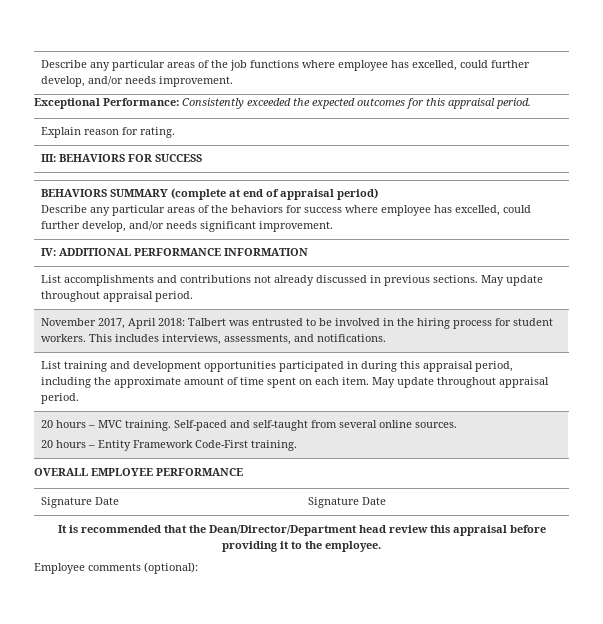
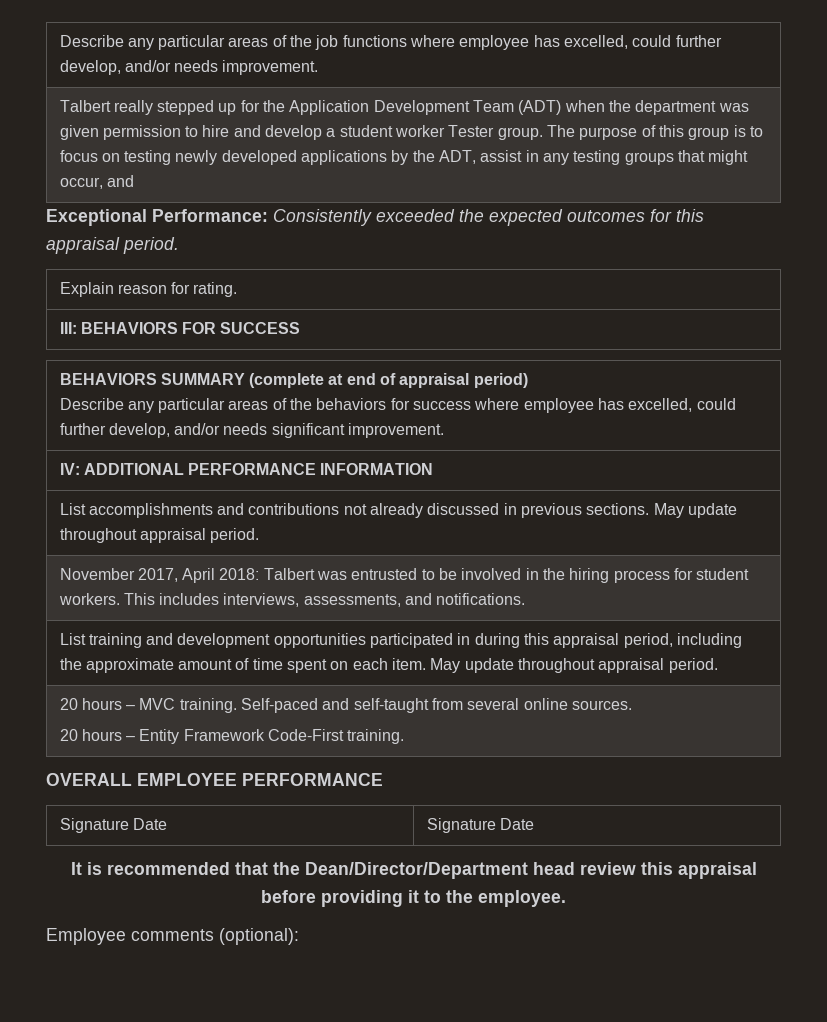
+ Talbert really stepped up for the Application Development Team (ADT) when the department was given permission to hire and develop a student worker Tester group. The purpose of this group is to focus on testing newly developed applications by the ADT, assist in any testing groups that might occur, and

